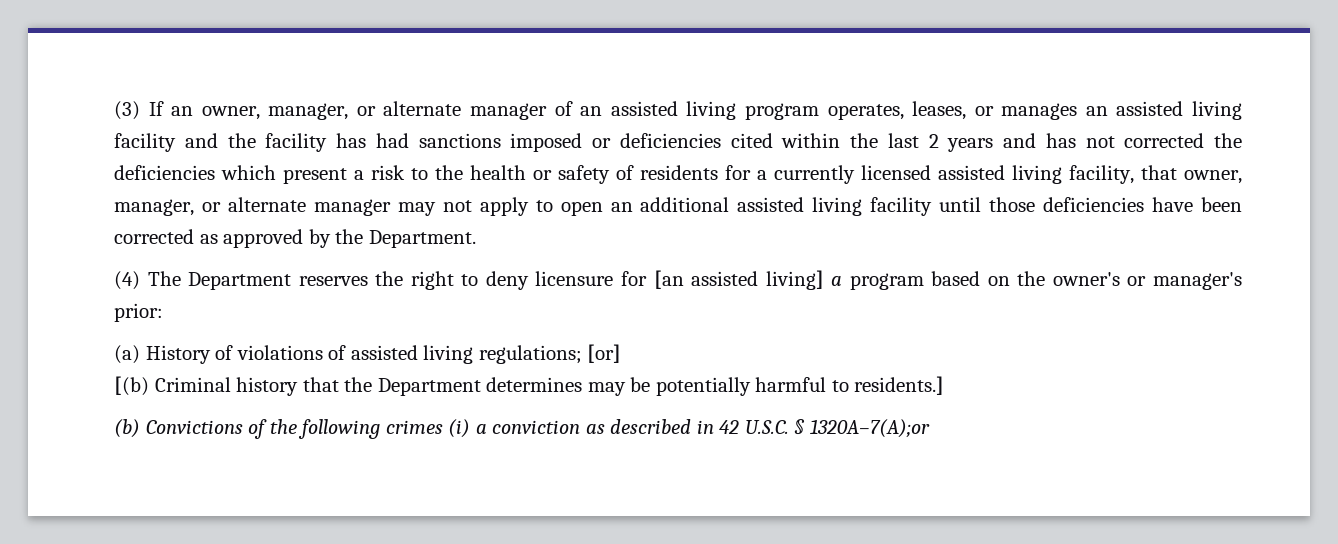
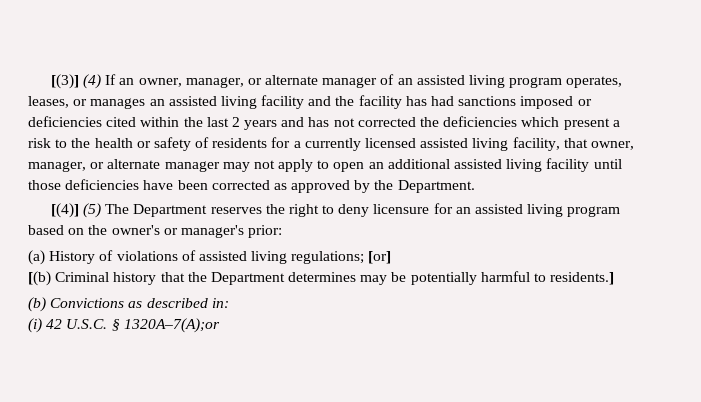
- (3) If an owner, manager, or alternate manager of an assisted living program operates, leases, or manages an assisted living facility and the facility has had sanctions imposed or deficiencies cited within the last 2 years and has not corrected the deficiencies which present a risk to the health or safety of residents for a currently licensed assisted living facility, that owner, manager, or alternate manager may not apply to open an additional assisted living facility until those deficiencies have been corrected as approved by the Department.
+ [(3)] (4) If an owner, manager, or alternate manager of an assisted living program operates, leases, or manages an assisted living facility and the facility has had sanctions imposed or deficiencies cited within the last 2 years and has not corrected the deficiencies which present a risk to the health or safety of residents for a currently licensed assisted living facility, that owner, manager, or alternate manager may not apply to open an additional assisted living facility until those deficiencies have been corrected as approved by the Department.
- (4) The Department reserves the right to deny licensure for [an assisted living] a program based on the owner's or manager's prior:
+ [(4)] (5) The Department reserves the right to deny licensure for an assisted living program based on the owner's or manager's prior:
- (b) Convictions of the following crimes (i) a conviction as described in 42 U.S.C. § 1320A–7(A);or
+ (b) Convictions as described in:
+ (i) 42 U.S.C. § 1320A–7(A);or

